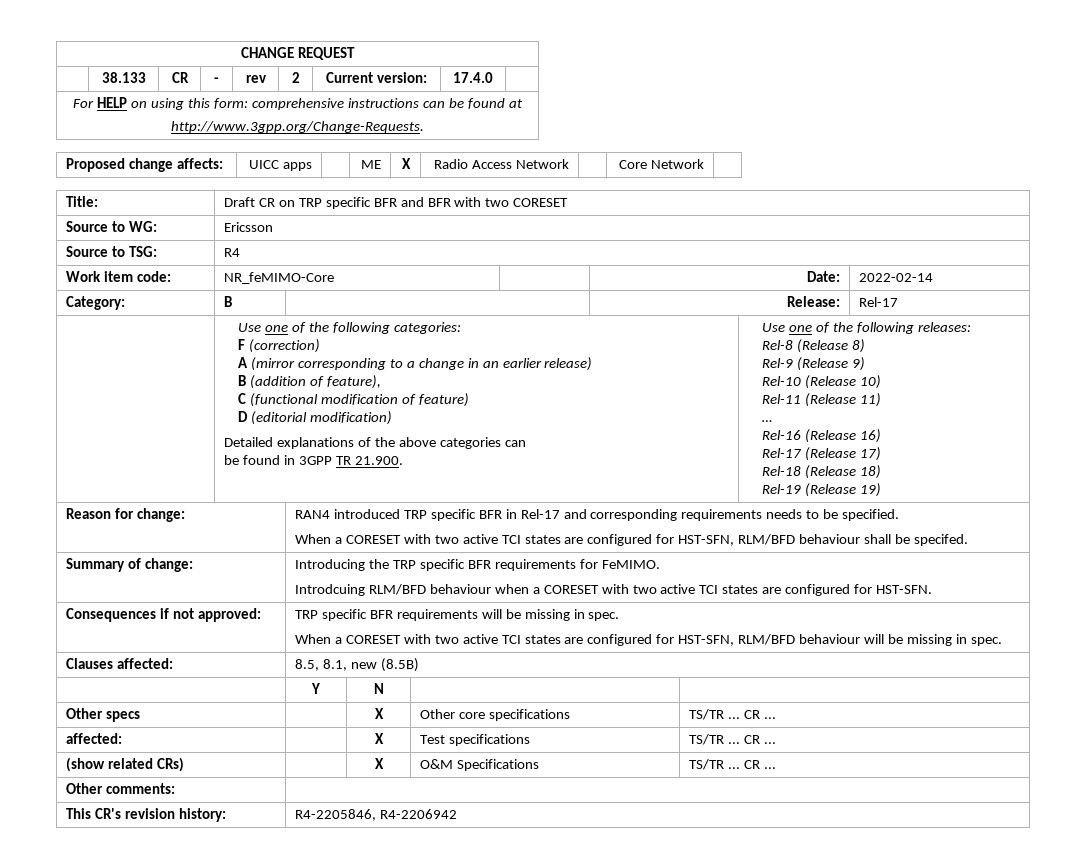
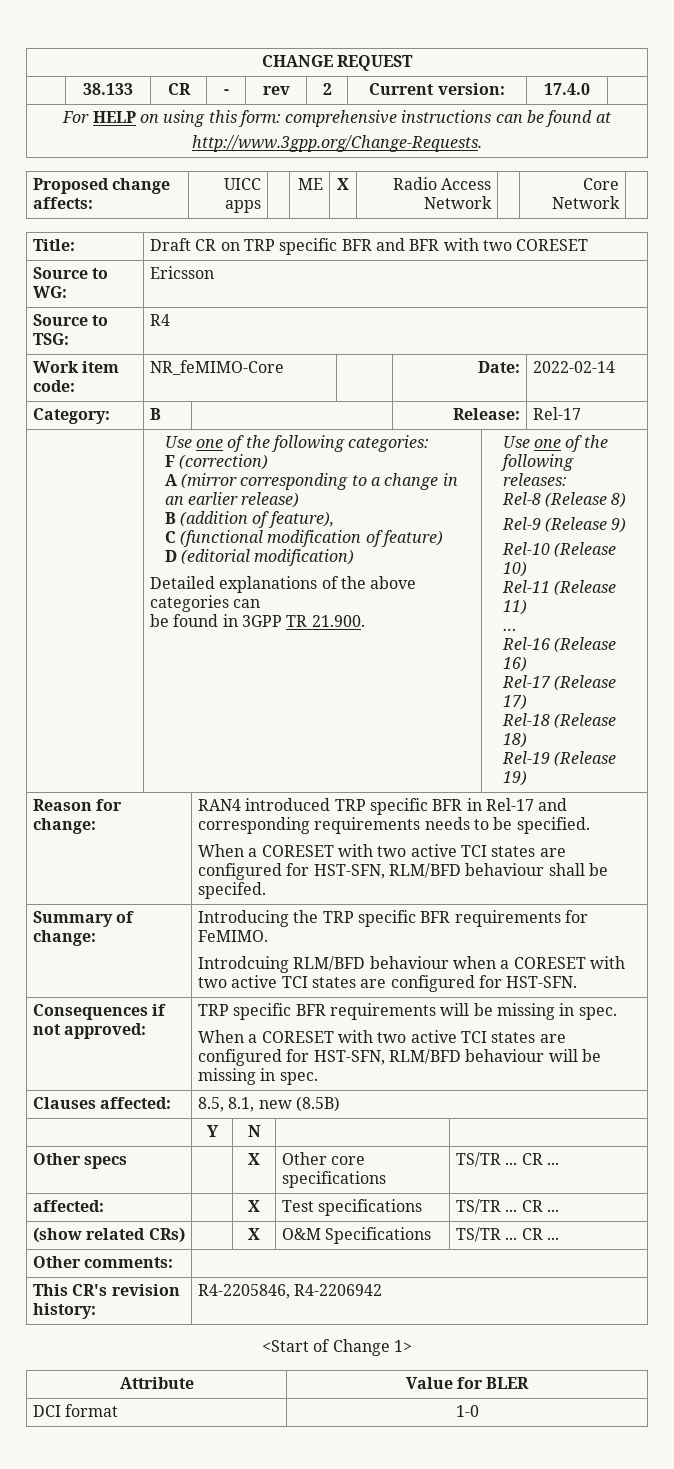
+ <Start of Change 1>
+ Attribute | Value for BLER
+ DCI format | 1-0

